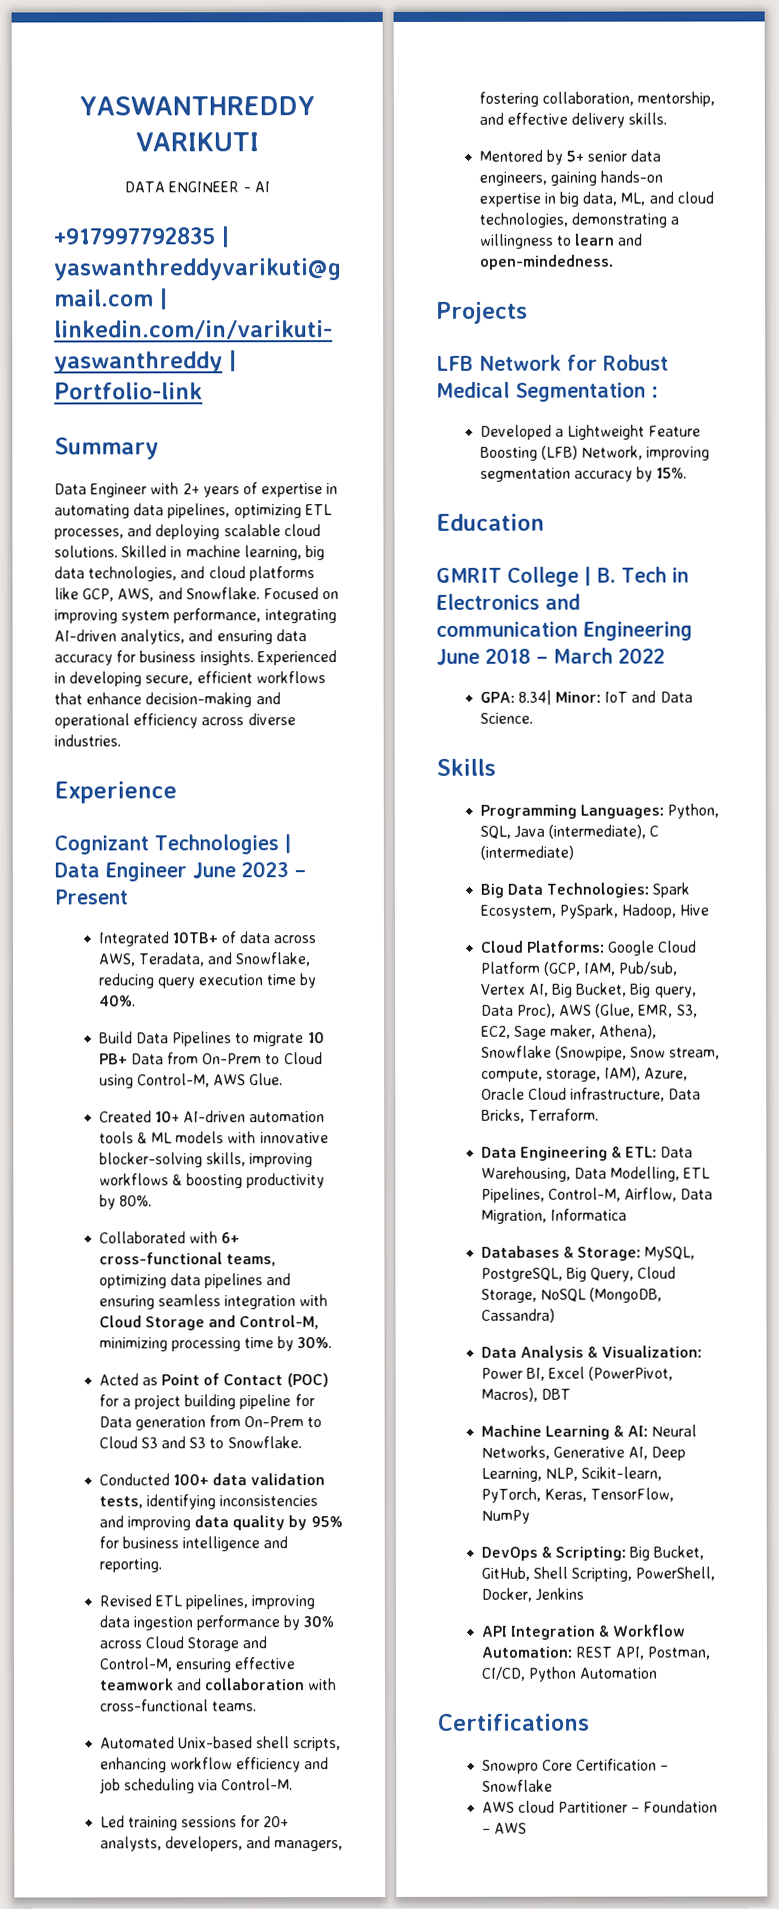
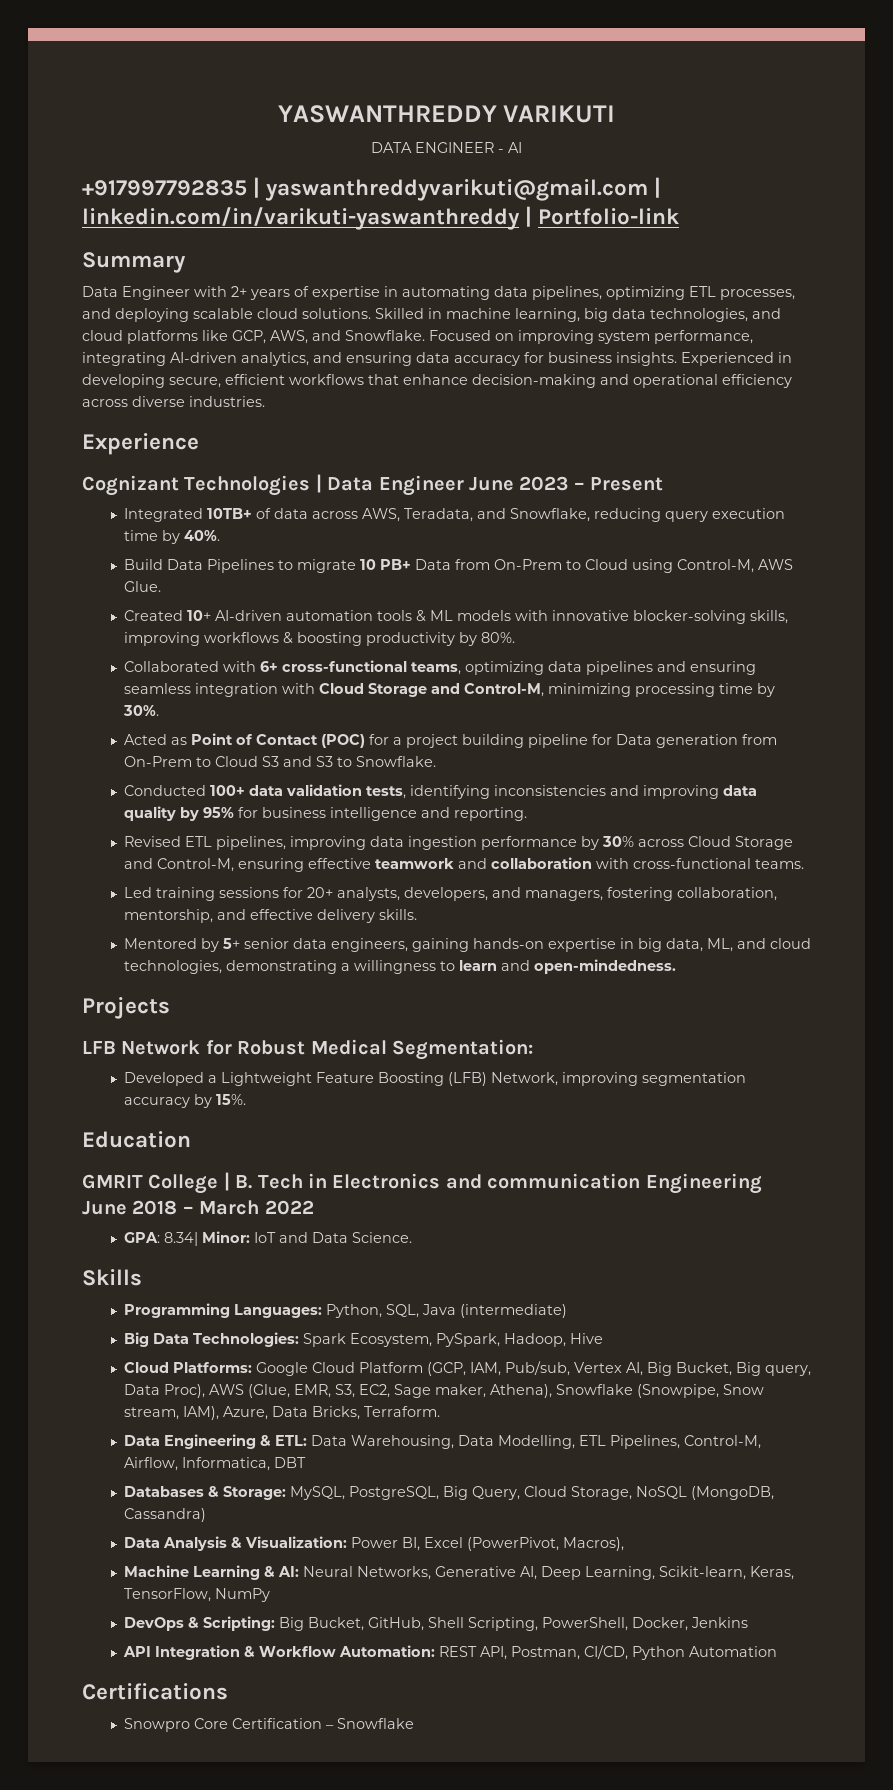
- Automated Unix-based shell scripts, enhancing workflow efficiency and job scheduling via Control-M.
- LFB Network for Robust Medical Segmentation :
+ LFB Network for Robust Medical Segmentation:
- Programming Languages: Python, SQL, Java (intermediate), C (intermediate)
+ Programming Languages: Python, SQL, Java (intermediate)
- Cloud Platforms: Google Cloud Platform (GCP, IAM, Pub/sub, Vertex AI, Big Bucket, Big query, Data Proc), AWS (Glue, EMR, S3, EC2, Sage maker, Athena), Snowflake (Snowpipe, Snow stream, compute, storage, IAM), Azure, Oracle Cloud infrastructure, Data Bricks, Terraform.
+ Cloud Platforms: Google Cloud Platform (GCP, IAM, Pub/sub, Vertex AI, Big Bucket, Big query, Data Proc), AWS (Glue, EMR, S3, EC2, Sage maker, Athena), Snowflake (Snowpipe, Snow stream, IAM), Azure, Data Bricks, Terraform.
- Data Engineering & ETL: Data Warehousing, Data Modelling, ETL Pipelines, Control-M, Airflow, Data Migration, Informatica
+ Data Engineering & ETL: Data Warehousing, Data Modelling, ETL Pipelines, Control-M, Airflow, Informatica, DBT
- Data Analysis & Visualization: Power BI, Excel (PowerPivot, Macros), DBT
+ Data Analysis & Visualization: Power BI, Excel (PowerPivot, Macros),
- Machine Learning & AI: Neural Networks, Generative AI, Deep Learning, NLP, Scikit-learn, PyTorch, Keras, TensorFlow, NumPy
+ Machine Learning & AI: Neural Networks, Generative AI, Deep Learning, Scikit-learn, Keras, TensorFlow, NumPy
- AWS cloud Partitioner – Foundation – AWS

